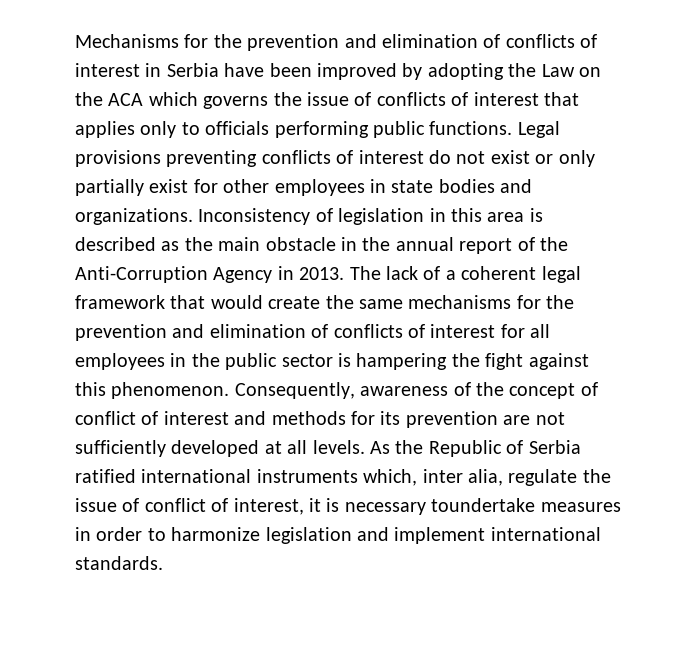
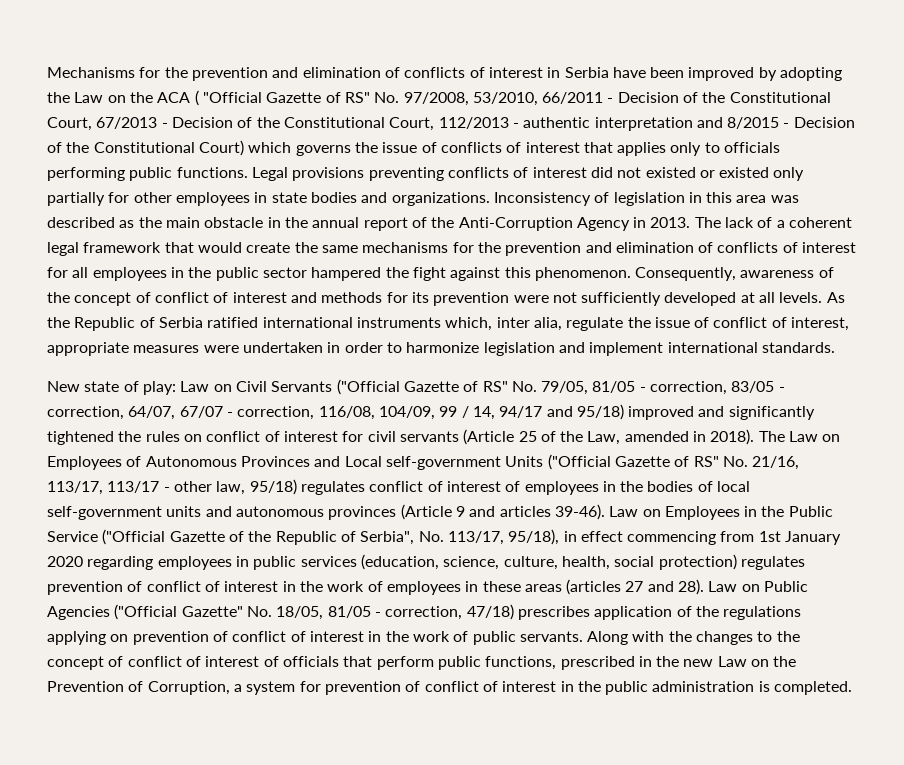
- Mechanisms for the prevention and elimination of conflicts of interest in Serbia have been improved by adopting the Law on the ACA which governs the issue of conflicts of interest that applies only to officials performing public functions.
+ Mechanisms for the prevention and elimination of conflicts of interest in Serbia have been improved by adopting the Law on the ACA ( "Official Gazette of RS" No. 97/2008, 53/2010, 66/2011 - Decision of the Constitutional Court, 67/2013 - Decision of the Constitutional Court, 112/2013 - authentic interpretation and 8/2015 - Decision of the Constitutional Court) which governs the issue of conflicts of interest that applies only to officials performing public functions.
- Legal provisions preventing conflicts of interest do not exist or only partially exist for other employees in state bodies and organizations.
+ Legal provisions preventing conflicts of interest did not existed or existed only partially for other employees in state bodies and organizations.
- Inconsistency of legislation in this area is described as the main obstacle in the annual report of the Anti-Corruption Agency in 2013.
+ Inconsistency of legislation in this area was described as the main obstacle in the annual report of the Anti-Corruption Agency in 2013.
- The lack of a coherent legal framework that would create the same mechanisms for the prevention and elimination of conflicts of interest for all employees in the public sector is hampering the fight against this phenomenon.
+ The lack of a coherent legal framework that would create the same mechanisms for the prevention and elimination of conflicts of interest for all employees in the public sector hampered the fight against this phenomenon.
- Consequently, awareness of the concept of conflict of interest and methods for its prevention are not sufficiently developed at all levels.
+ Consequently, awareness of the concept of conflict of interest and methods for its prevention were not sufficiently developed at all levels.
- As the Republic of Serbia ratified international instruments which, inter alia, regulate the issue of conflict of interest, it is necessary toundertake measures in order to harmonize legislation and implement international standards.
+ As the Republic of Serbia ratified international instruments which, inter alia, regulate the issue of conflict of interest, appropriate measures were undertaken in order to harmonize legislation and implement international standards.
+ New state of play: Law on Civil Servants ("Official Gazette of RS" No. 79/05, 81/05 - correction, 83/05 - correction, 64/07, 67/07 - correction, 116/08, 104/09, 99 / 14, 94/17 and 95/18) improved and significantly tightened the rules on conflict of interest for civil servants (Article 25 of the Law, amended in 2018). The Law on Employees of Autonomous Provinces and Local self-government Units ("Official Gazette of RS" No. 21/16, 113/17, 113/17 - other law, 95/18) regulates conflict of interest of employees in the bodies of local self-government units and autonomous provinces (Article 9 and articles 39-46). Law on Employees in the Public Service ("Official Gazette of the Republic of Serbia", No. 113/17, 95/18), in effect commencing from 1st January 2020 regarding employees in public services (education, science, culture, health, social protection) regulates prevention of conflict of interest in the work of employees in these areas (articles 27 and 28). Law on Public Agencies ("Official Gazette" No. 18/05, 81/05 - correction, 47/18) prescribes application of the regulations applying on prevention of conflict of interest in the work of public servants. Along with the changes to the concept of conflict of interest of officials that perform public functions, prescribed in the new Law on the Prevention of Corruption, a system for prevention of conflict of interest in the public administration is completed.

